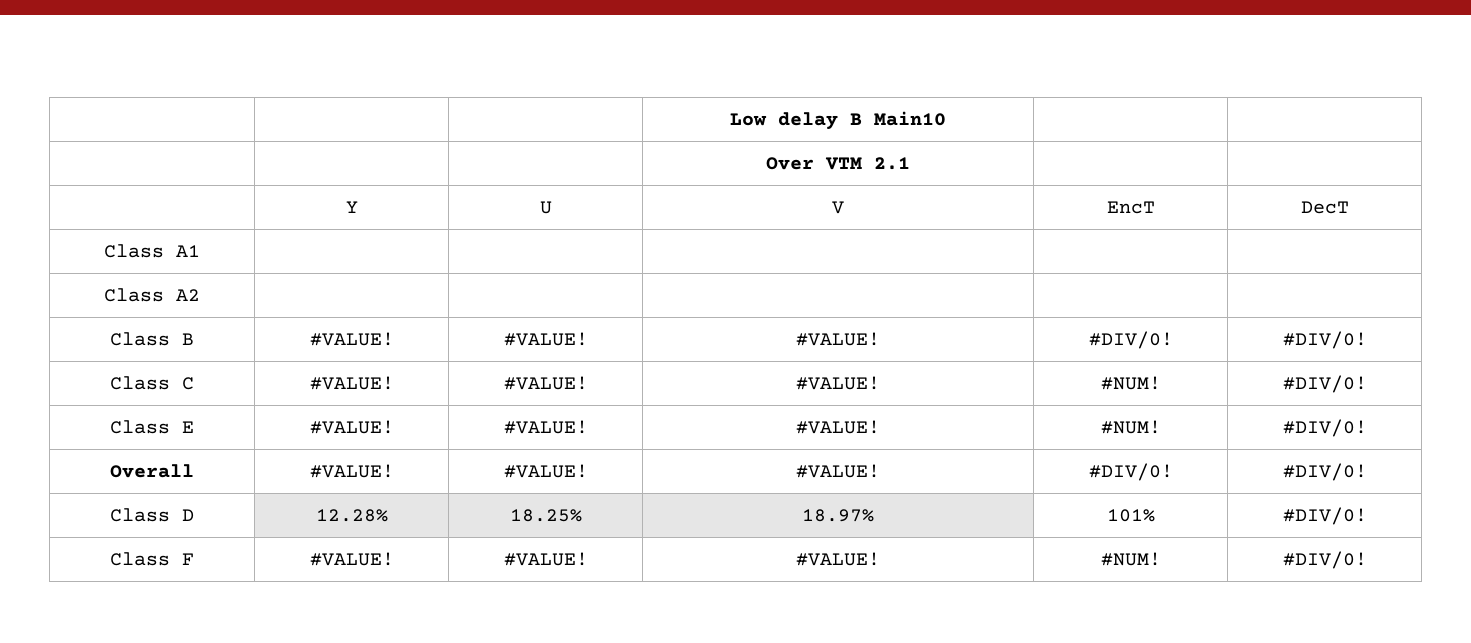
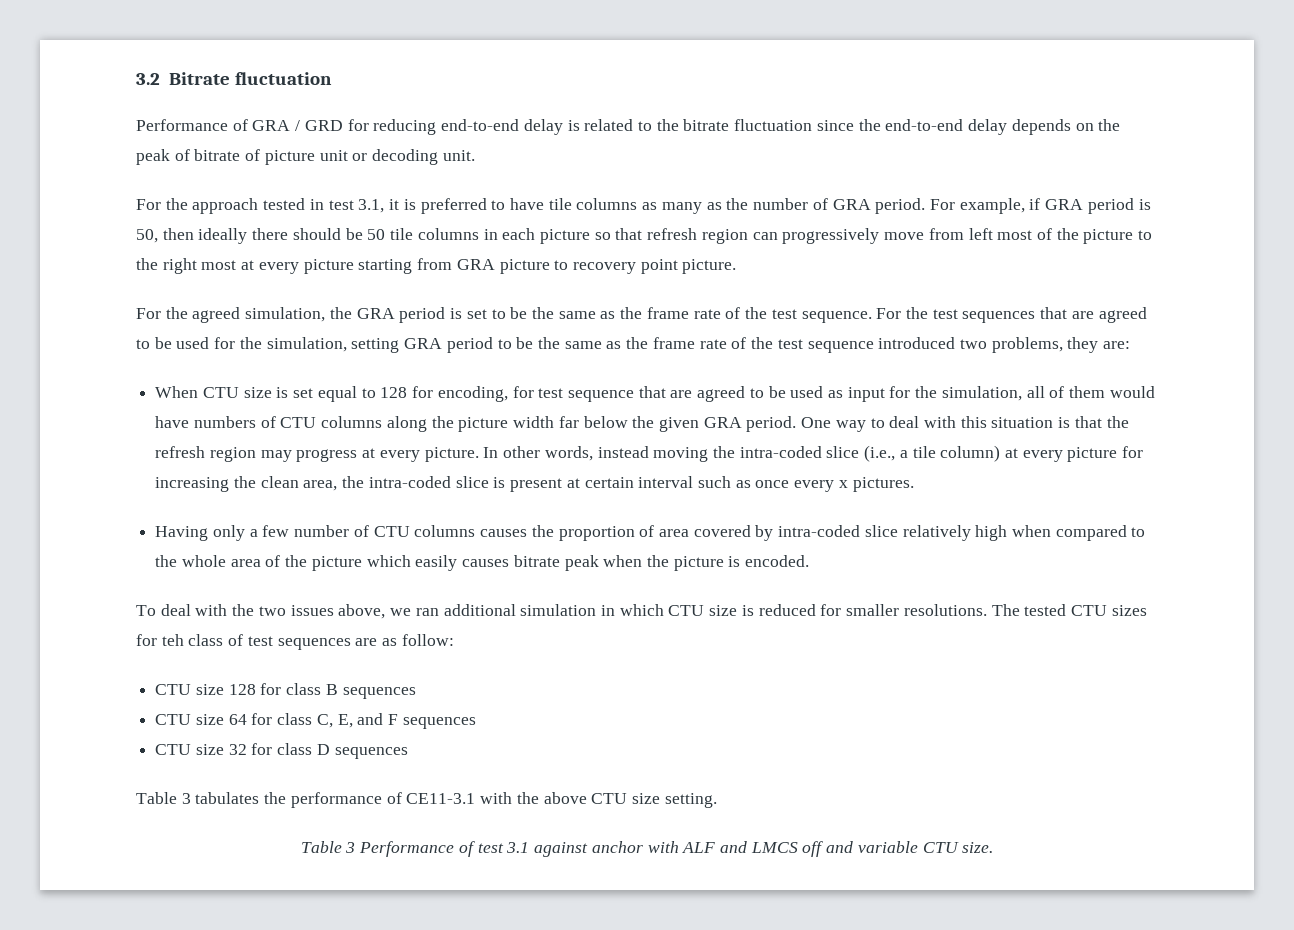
- | | | Low delay B Main10 | |
- | | | Over VTM 2.1 | |
- | Y | U | V | EncT | DecT
- Class A1 | | | | |
- Class A2 | | | | |
- Class B | #VALUE! | #VALUE! | #VALUE! | #DIV/0! | #DIV/0!
- Class C | #VALUE! | #VALUE! | #VALUE! | #NUM! | #DIV/0!
- Class E | #VALUE! | #VALUE! | #VALUE! | #NUM! | #DIV/0!
- Overall | #VALUE! | #VALUE! | #VALUE! | #DIV/0! | #DIV/0!
- Class D | 12.28% | 18.25% | 18.97% | 101% | #DIV/0!
- Class F | #VALUE! | #VALUE! | #VALUE! | #NUM! | #DIV/0!
+ 3.2 Bitrate fluctuation
+ Performance of GRA / GRD for reducing end-to-end delay is related to the bitrate fluctuation since the end-to-end delay depends on the peak of bitrate of picture unit or decoding unit.
+ For the approach tested in test 3.1, it is preferred to have tile columns as many as the number of GRA period. For example, if GRA period is 50, then ideally there should be 50 tile columns in each picture so that refresh region can progressively move from left most of the picture to the right most at every picture starting from GRA picture to recovery point picture.
+ For the agreed simulation, the GRA period is set to be the same as the frame rate of the test sequence. For the test sequences that are agreed to be used for the simulation, setting GRA period to be the same as the frame rate of the test sequence introduced two problems, they are:
+ When CTU size is set equal to 128 for encoding, for test sequence that are agreed to be used as input for the simulation, all of them would have numbers of CTU columns along the picture width far below the given GRA period. One way to deal with this situation is that the refresh region may progress at every picture. In other words, instead moving the intra-coded slice (i.e., a tile column) at every picture for increasing the clean area, the intra-coded slice is present at certain interval such as once every x pictures.
+ Having only a few number of CTU columns causes the proportion of area covered by intra-coded slice relatively high when compared to the whole area of the picture which easily causes bitrate peak when the picture is encoded.
+ To deal with the two issues above, we ran additional simulation in which CTU size is reduced for smaller resolutions. The tested CTU sizes for teh class of test sequences are as follow:
+ CTU size 128 for class B sequences
+ CTU size 64 for class C, E, and F sequences
+ CTU size 32 for class D sequences
+ Table 3 tabulates the performance of CE11-3.1 with the above CTU size setting.
+ Table 3 Performance of test 3.1 against anchor with ALF and LMCS off and variable CTU size.

